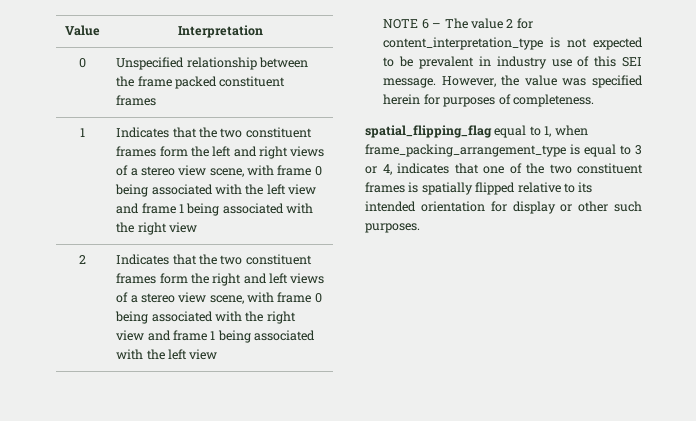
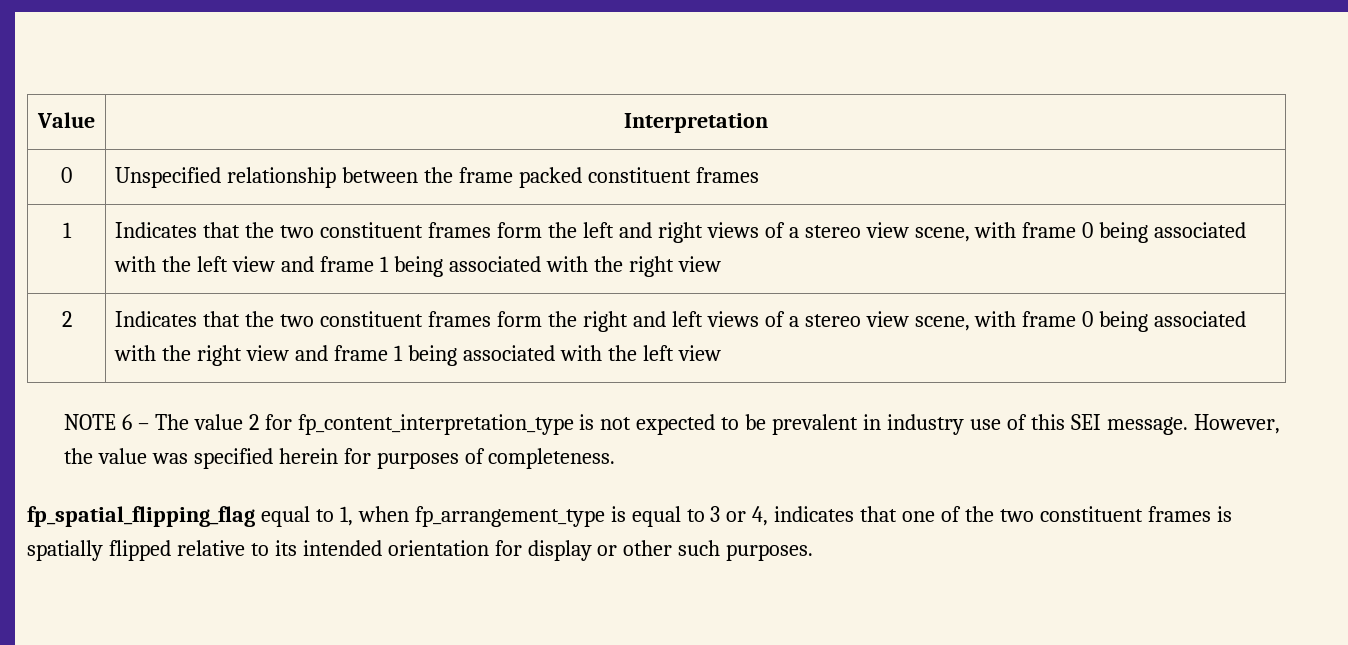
- NOTE 6 – The value 2 for content_interpretation_type is not expected to be prevalent in industry use of this SEI message.
+ NOTE 6 – The value 2 for fp_content_interpretation_type is not expected to be prevalent in industry use of this SEI message.
- spatial_flipping_flag equal to 1, when frame_packing_arrangement_type is equal to 3 or 4, indicates that one of the two constituent frames is spatially flipped relative to its intended orientation for display or other such purposes.
+ fp_spatial_flipping_flag equal to 1, when fp_arrangement_type is equal to 3 or 4, indicates that one of the two constituent frames is spatially flipped relative to its intended orientation for display or other such purposes.

